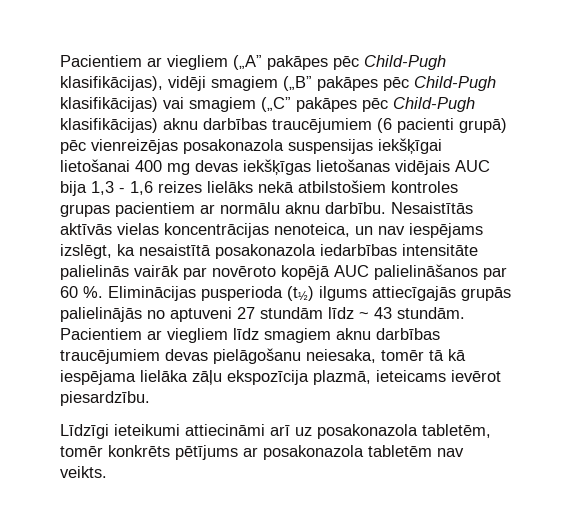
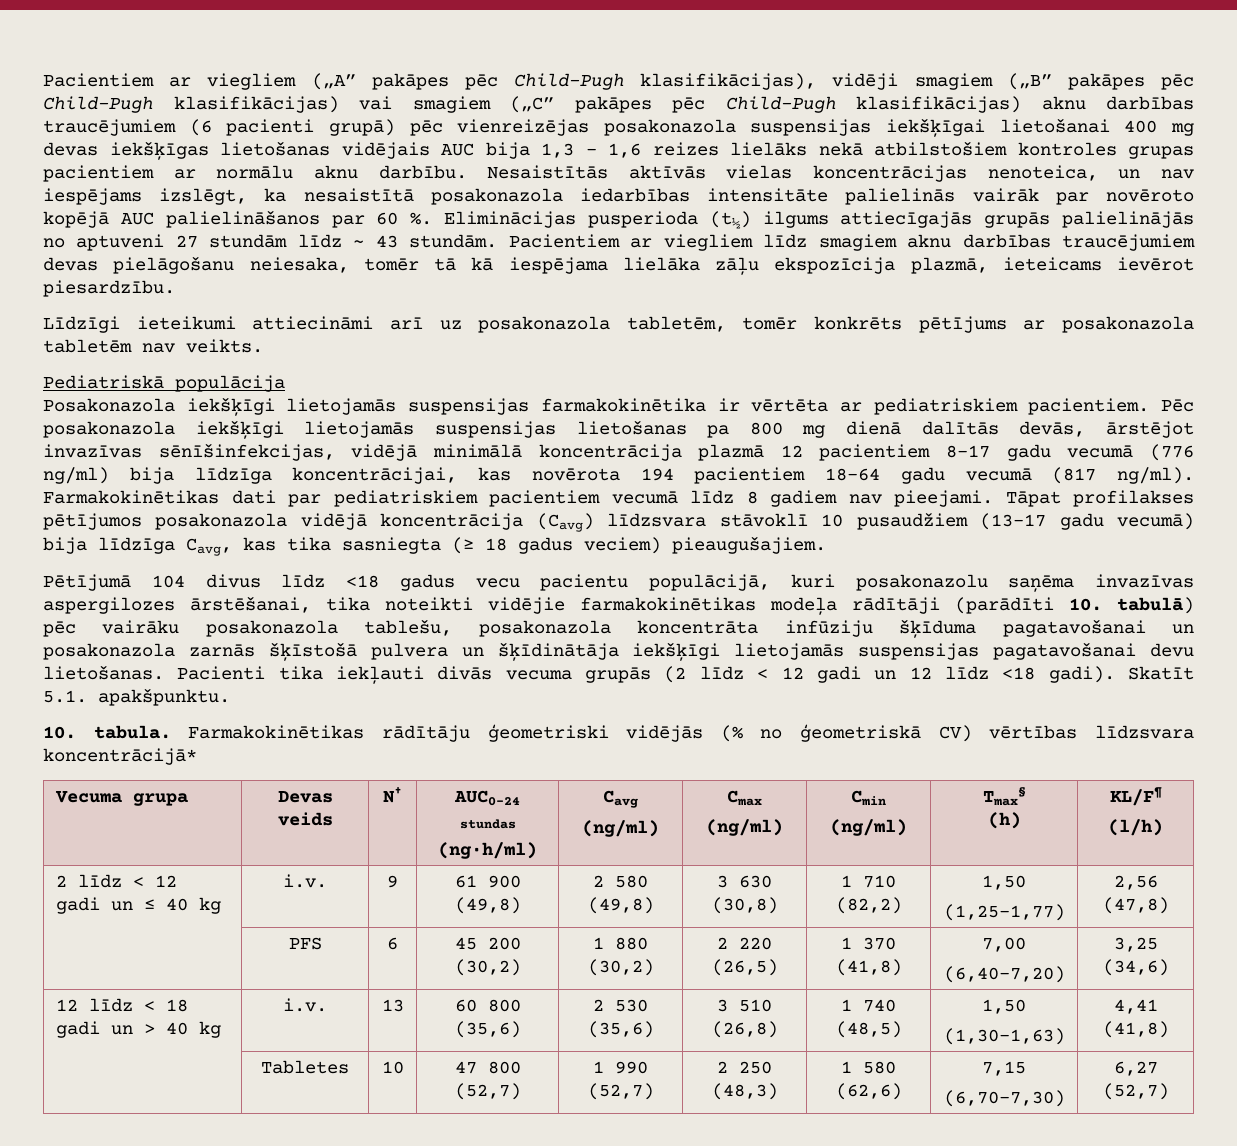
+ Pediatriskā populācija
+ Posakonazola iekšķīgi lietojamās suspensijas farmakokinētika ir vērtēta ar pediatriskiem pacientiem. Pēc posakonazola iekšķīgi lietojamās suspensijas lietošanas pa 800 mg dienā dalītās devās, ārstējot invazīvas sēnīšinfekcijas, vidējā minimālā koncentrācija plazmā 12 pacientiem 8–17 gadu vecumā (776 ng/ml) bija līdzīga koncentrācijai, kas novērota 194 pacientiem 18–64 gadu vecumā (817 ng/ml). Farmakokinētikas dati par pediatriskiem pacientiem vecumā līdz 8 gadiem nav pieejami. Tāpat profilakses pētījumos posakonazola vidējā koncentrācija (Cavg) līdzsvara stāvoklī 10 pusaudžiem (13–17 gadu vecumā) bija līdzīga Cavg, kas tika sasniegta (≥ 18 gadus veciem) pieaugušajiem.
+ Pētījumā 104 divus līdz <18 gadus vecu pacientu populācijā, kuri posakonazolu saņēma invazīvas aspergilozes ārstēšanai, tika noteikti vidējie farmakokinētikas modeļa rādītāji (parādīti 10. tabulā) pēc vairāku posakonazola tablešu, posakonazola koncentrāta infūziju šķīduma pagatavošanai un posakonazola zarnās šķīstošā pulvera un šķīdinātāja iekšķīgi lietojamās suspensijas pagatavošanai devu lietošanas. Pacienti tika iekļauti divās vecuma grupās (2 līdz < 12 gadi un 12 līdz <18 gadi). Skatīt 5.1. apakšpunktu.
+ 10. tabula. Farmakokinētikas rādītāju ģeometriski vidējās (% no ģeometriskā CV) vērtības līdzsvara koncentrācijā*
+ Vecuma grupa | Devas veids | N† | AUC0-24 stundas
+ (ng·h/ml) | Cavg
+ (ng/ml) | Cmax
+ (ng/ml) | Cmin
+ (ng/ml) | Tmax§
+ (h) | KL/F¶
+ (l/h)
+ 2 līdz < 12 gadi un ≤ 40 kg | i.v. | 9 | 61 900 (49,8) | 2 580 (49,8) | 3 630 (30,8) | 1 710 (82,2) | 1,50
+ (1,25–1,77) | 2,56 (47,8)
+ | PFS | 6 | 45 200 (30,2) | 1 880 (30,2) | 2 220 (26,5) | 1 370 (41,8) | 7,00
+ (6,40–7,20) | 3,25 (34,6)
+ 12 līdz < 18 gadi un > 40 kg | i.v. | 13 | 60 800 (35,6) | 2 530 (35,6) | 3 510 (26,8) | 1 740 (48,5) | 1,50
+ (1,30–1,63) | 4,41 (41,8)
+ | Tabletes | 10 | 47 800 (52,7) | 1 990 (52,7) | 2 250 (48,3) | 1 580 (62,6) | 7,15
+ (6,70–7,30) | 6,27 (52,7)

